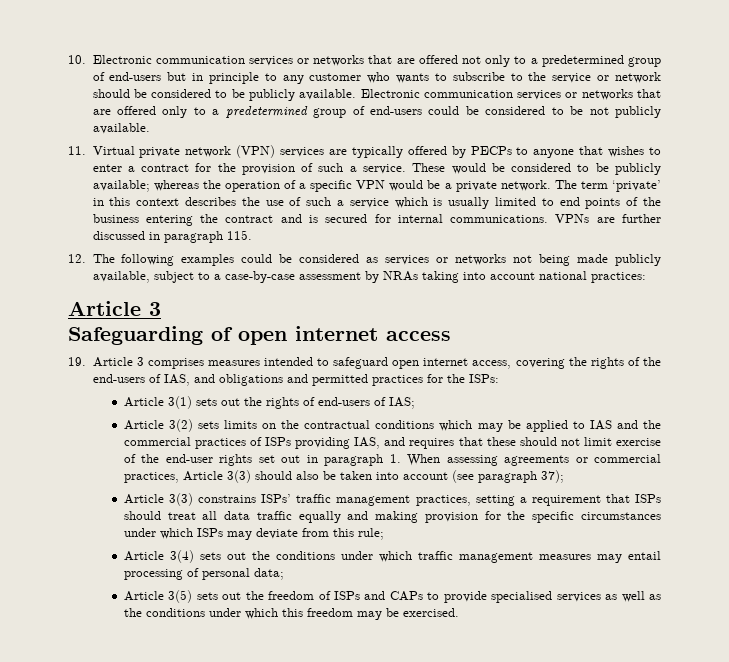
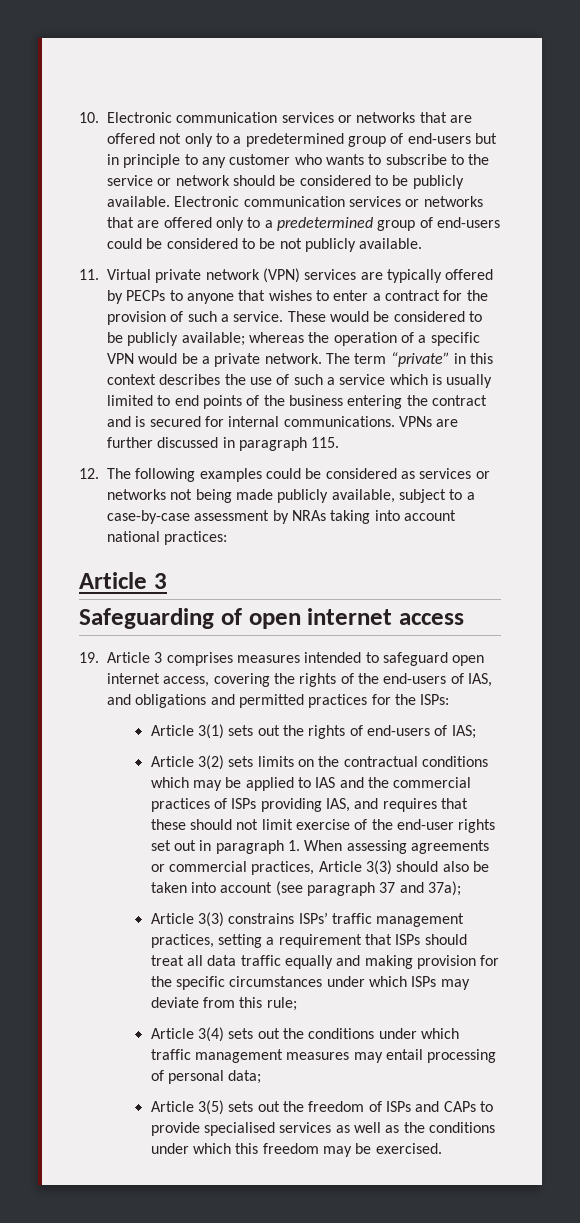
- The term ‘private’ in this context describes the use of such a service which is usually limited to end points of the business entering the contract and is secured for internal communications.
+ The term “private” in this context describes the use of such a service which is usually limited to end points of the business entering the contract and is secured for internal communications.
- Article 3(2) sets limits on the contractual conditions which may be applied to IAS and the commercial practices of ISPs providing IAS, and requires that these should not limit exercise of the end-user rights set out in paragraph 1. When assessing agreements or commercial practices, Article 3(3) should also be taken into account (see paragraph 37);
+ Article 3(2) sets limits on the contractual conditions which may be applied to IAS and the commercial practices of ISPs providing IAS, and requires that these should not limit exercise of the end-user rights set out in paragraph 1. When assessing agreements or commercial practices, Article 3(3) should also be taken into account (see paragraph 37 and 37a);

